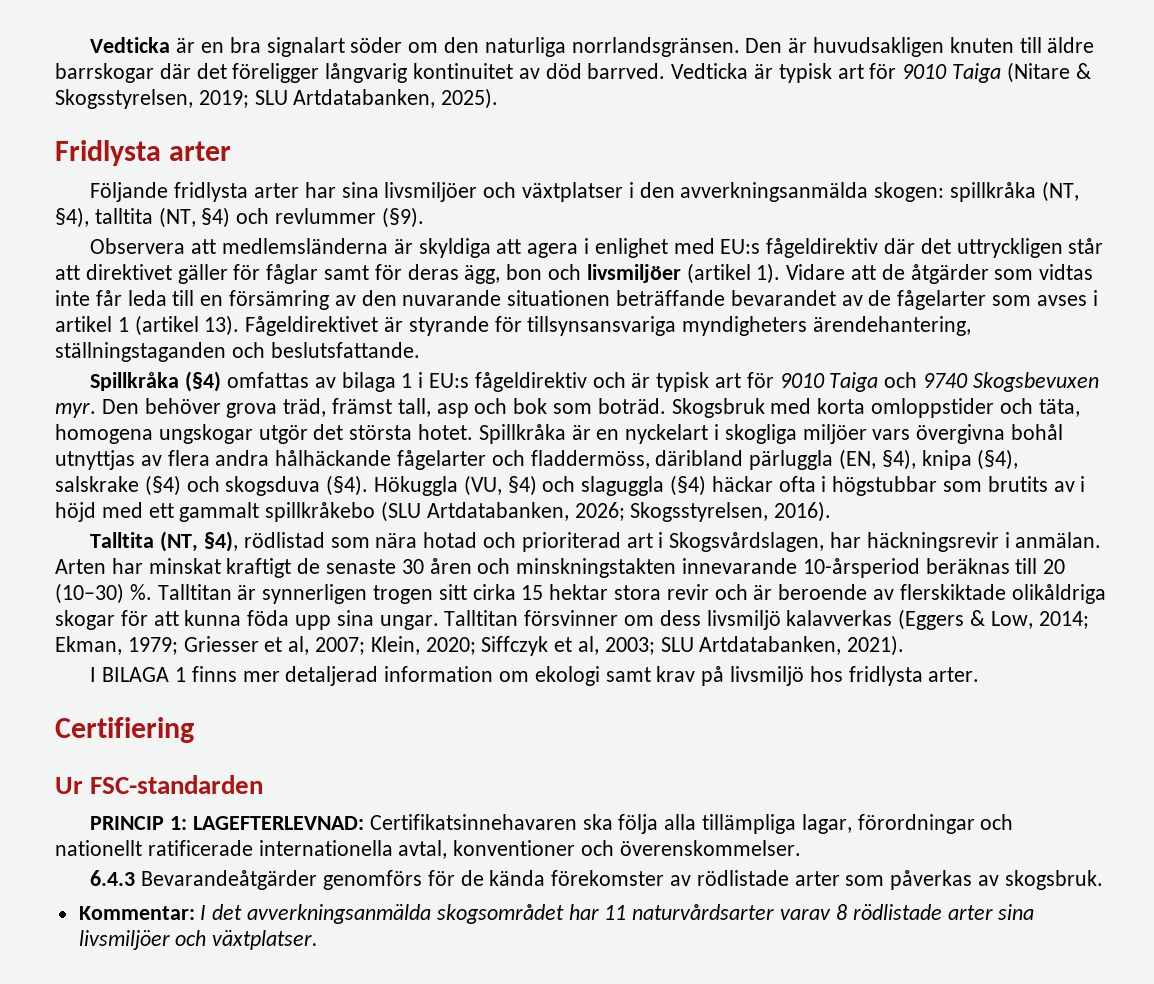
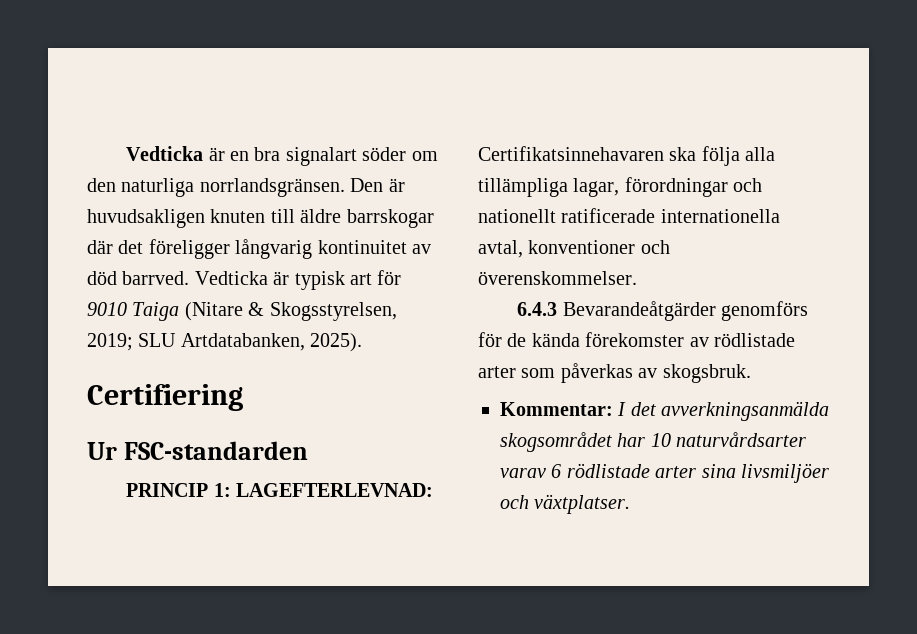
- Fridlysta arter
- Följande fridlysta arter har sina livsmiljöer och växtplatser i den avverkningsanmälda skogen: spillkråka (NT, §4), talltita (NT, §4) och revlummer (§9).
- Observera att medlemsländerna är skyldiga att agera i enlighet med EU:s fågeldirektiv där det uttryckligen står att direktivet gäller för fåglar samt för deras ägg, bon och livsmiljöer (artikel 1). Vidare att de åtgärder som vidtas inte får leda till en försämring av den nuvarande situationen beträffande bevarandet av de fågelarter som avses i artikel 1 (artikel 13). Fågeldirektivet är styrande för tillsynsansvariga myndigheters ärendehantering, ställningstaganden och beslutsfattande.
- Spillkråka (§4) omfattas av bilaga 1 i EU:s fågeldirektiv och är typisk art för 9010 Taiga och 9740 Skogsbevuxen myr. Den behöver grova träd, främst tall, asp och bok som boträd. Skogsbruk med korta omloppstider och täta, homogena ungskogar utgör det största hotet. Spillkråka är en nyckelart i skogliga miljöer vars övergivna bohål utnyttjas av flera andra hålhäckande fågelarter och fladdermöss, däribland pärluggla (EN, §4), knipa (§4), salskrake (§4) och skogsduva (§4). Hökuggla (VU, §4) och slaguggla (§4) häckar ofta i högstubbar som brutits av i höjd med ett gammalt spillkråkebo (SLU Artdatabanken, 2026; Skogsstyrelsen, 2016).
- Talltita (NT, §4), rödlistad som nära hotad och prioriterad art i Skogsvårdslagen, har häckningsrevir i anmälan. Arten har minskat kraftigt de senaste 30 åren och minskningstakten innevarande 10-årsperiod beräknas till 20 (10–30) %. Talltitan är synnerligen trogen sitt cirka 15 hektar stora revir och är beroende av flerskiktade olikåldriga skogar för att kunna föda upp sina ungar. Talltitan försvinner om dess livsmiljö kalavverkas (Eggers & Low, 2014; Ekman, 1979; Griesser et al, 2007; Klein, 2020; Siffczyk et al, 2003; SLU Artdatabanken, 2021).
- I BILAGA 1 finns mer detaljerad information om ekologi samt krav på livsmiljö hos fridlysta arter.
- Kommentar: I det avverkningsanmälda skogsområdet har 11 naturvårdsarter varav 8 rödlistade arter sina livsmiljöer och växtplatser.
+ Kommentar: I det avverkningsanmälda skogsområdet har 10 naturvårdsarter varav 6 rödlistade arter sina livsmiljöer och växtplatser.

